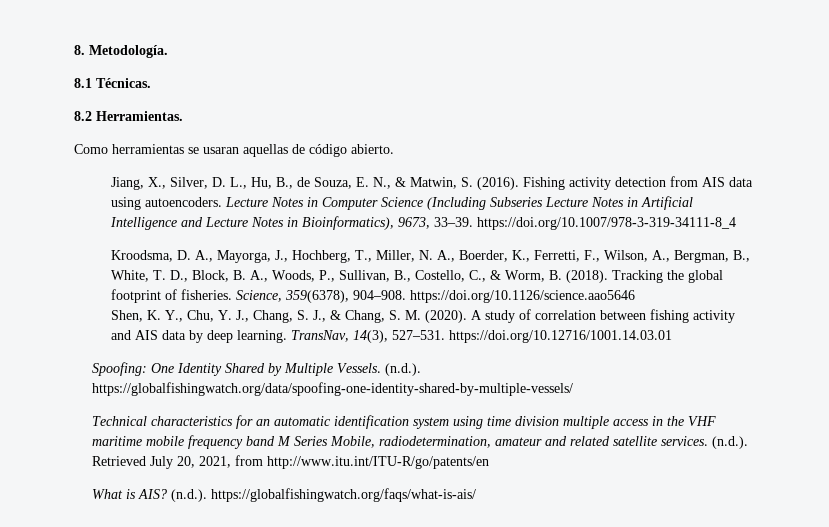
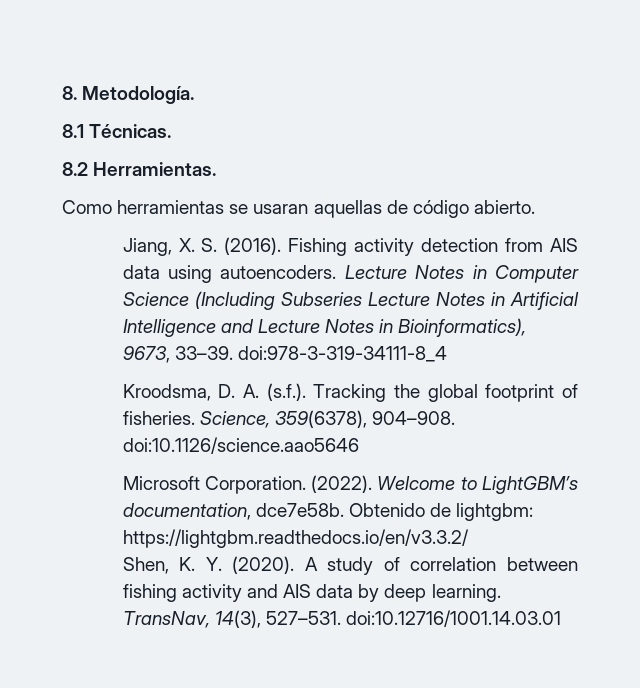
- Jiang, X., Silver, D. L., Hu, B., de Souza, E. N., & Matwin, S. (2016).
+ Jiang, X. S. (2016).
- Lecture Notes in Computer Science (Including Subseries Lecture Notes in Artificial Intelligence and Lecture Notes in Bioinformatics), 9673, 33–39. https://doi.org/10.1007/978-3-319-34111-8_4
+ Lecture Notes in Computer Science (Including Subseries Lecture Notes in Artificial Intelligence and Lecture Notes in Bioinformatics), 9673, 33–39. doi:978-3-319-34111-8_4
- Kroodsma, D. A., Mayorga, J., Hochberg, T., Miller, N. A., Boerder, K., Ferretti, F., Wilson, A., Bergman, B., White, T. D., Block, B. A., Woods, P., Sullivan, B., Costello, C., & Worm, B. (2018). Tracking the global footprint of fisheries.
+ Kroodsma, D. A. (s.f.). Tracking the global footprint of fisheries.
- Science, 359(6378), 904–908. https://doi.org/10.1126/science.aao5646
- Shen, K. Y., Chu, Y. J., Chang, S. J., & Chang, S. M. (2020).
+ Science, 359(6378), 904–908. doi:10.1126/science.aao5646
+ Microsoft Corporation. (2022). Welcome to LightGBM’s documentation, dce7e58b. Obtenido de lightgbm: https://lightgbm.readthedocs.io/en/v3.3.2/
+ Shen, K. Y. (2020).
- TransNav, 14(3), 527–531. https://doi.org/10.12716/1001.14.03.01
- Spoofing: One Identity Shared by Multiple Vessels. (n.d.). https://globalfishingwatch.org/data/spoofing-one-identity-shared-by-multiple-vessels/
- Technical characteristics for an automatic identification system using time division multiple access in the VHF maritime mobile frequency band M Series Mobile, radiodetermination, amateur and related satellite services. (n.d.). Retrieved July 20, 2021, from http://www.itu.int/ITU-R/go/patents/en
- What is AIS? (n.d.). https://globalfishingwatch.org/faqs/what-is-ais/
+ TransNav, 14(3), 527–531. doi:10.12716/1001.14.03.01

